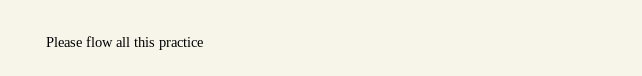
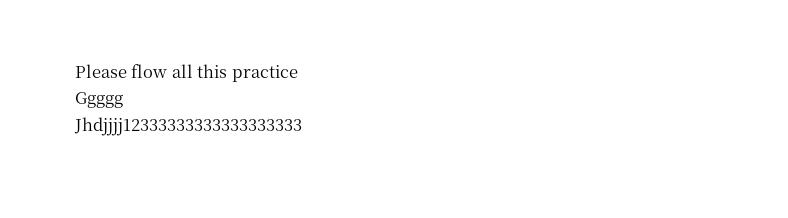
+ Ggggg
+ Jhdjjjj12333333333333333333

